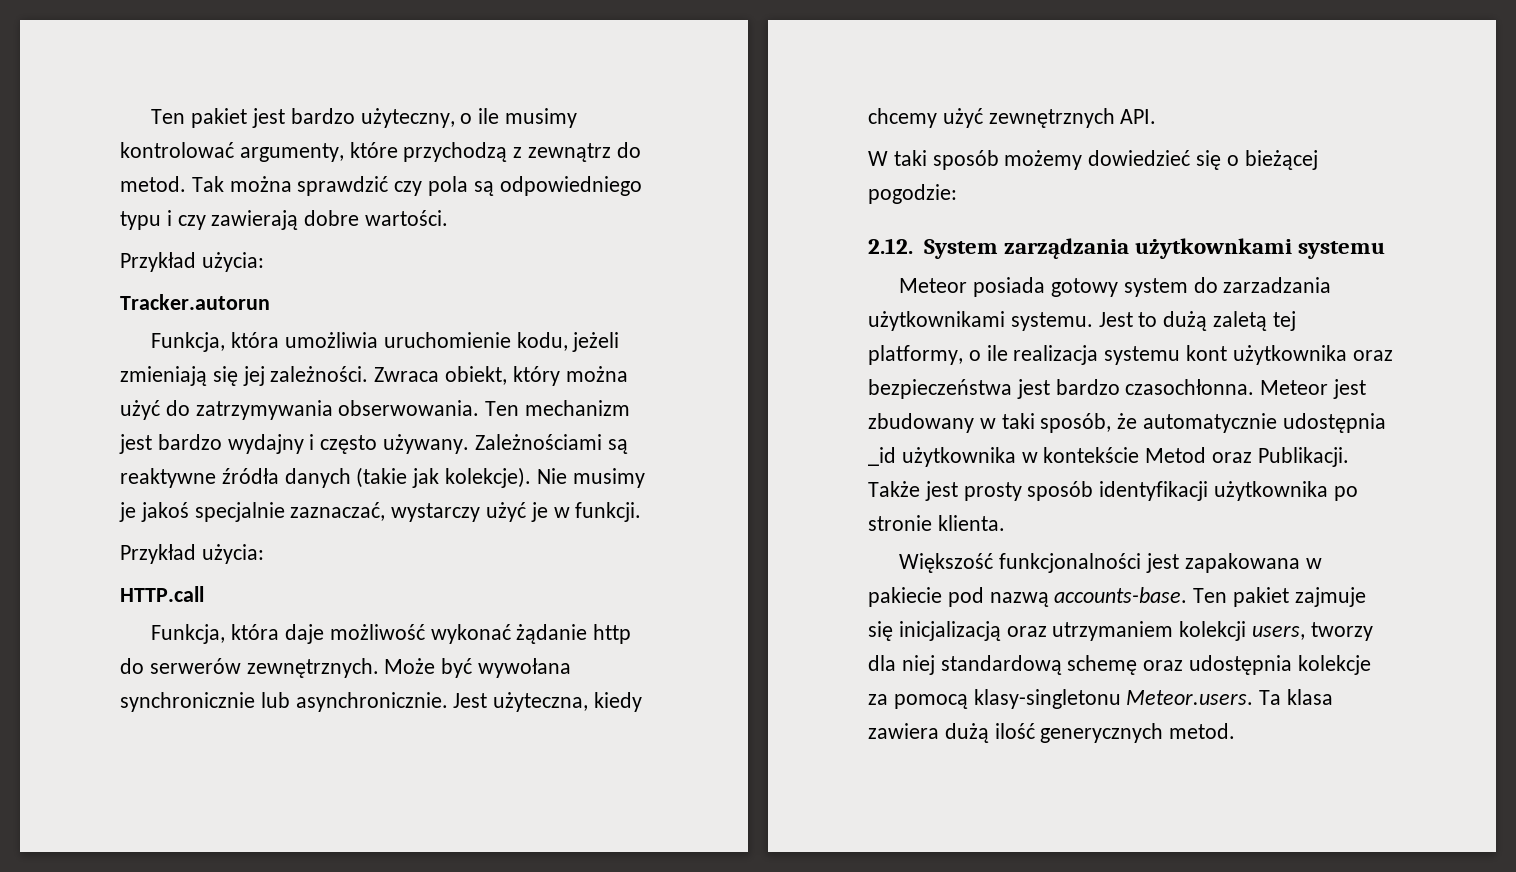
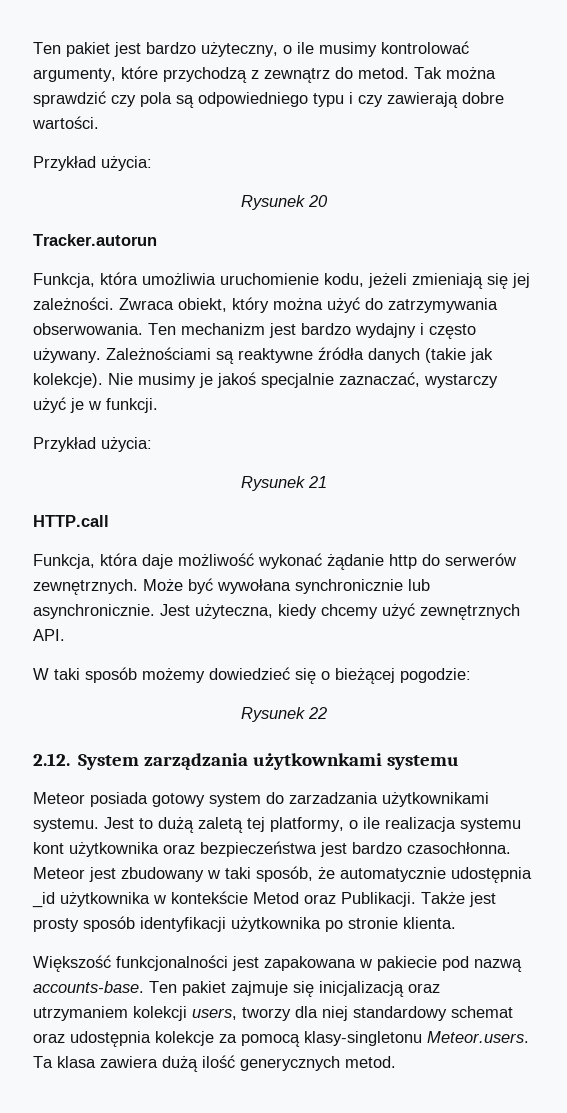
+ Rysunek 20
+ Rysunek 21
+ Rysunek 22
- Ten pakiet zajmuje się inicjalizacją oraz utrzymaniem kolekcji users, tworzy dla niej standardową schemę oraz udostępnia kolekcje za pomocą klasy-singletonu Meteor.users. Ta klasa zawiera dużą ilość generycznych metod.
+ Ten pakiet zajmuje się inicjalizacją oraz utrzymaniem kolekcji users, tworzy dla niej standardowy schemat oraz udostępnia kolekcje za pomocą klasy-singletonu Meteor.users. Ta klasa zawiera dużą ilość generycznych metod.

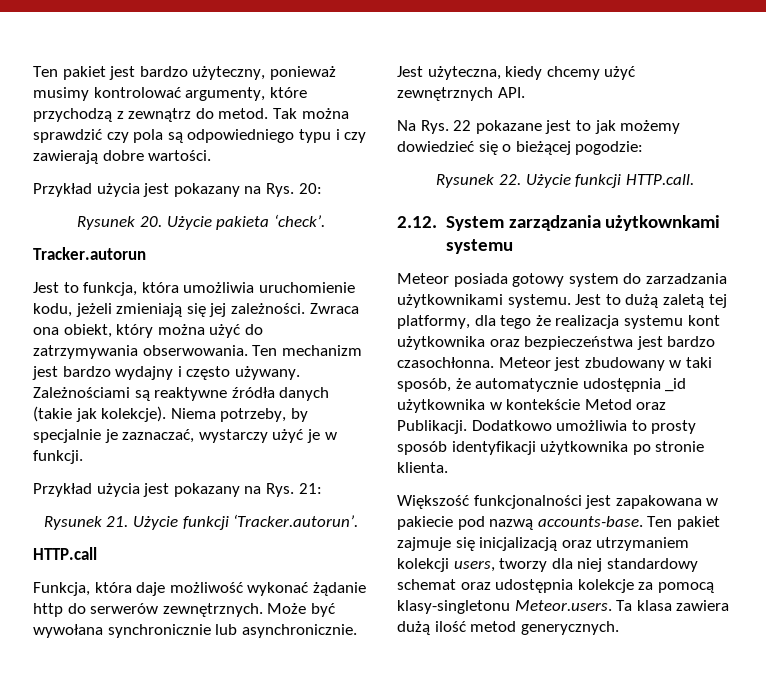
- Ten pakiet jest bardzo użyteczny, o ile musimy kontrolować argumenty, które przychodzą z zewnątrz do metod.
+ Ten pakiet jest bardzo użyteczny, ponieważ musimy kontrolować argumenty, które przychodzą z zewnątrz do metod.
  Tak można sprawdzić czy pola są odpowiedniego typu i czy zawierają dobre wartości.
- Przykład użycia:
- Rysunek 20
+ Przykład użycia jest pokazany na Rys. 20:
+ Rysunek 20. Użycie pakieta ‘check’.
  Tracker.autorun
- Funkcja, która umożliwia uruchomienie kodu, jeżeli zmieniają się jej zależności.
+ Jest to funkcja, która umożliwia uruchomienie kodu, jeżeli zmieniają się jej zależności.
- Zwraca obiekt, który można użyć do zatrzymywania obserwowania.
+ Zwraca ona obiekt, który można użyć do zatrzymywania obserwowania.
- Nie musimy je jakoś specjalnie zaznaczać, wystarczy użyć je w funkcji.
- Przykład użycia:
- Rysunek 21
+ Niema potrzeby, by specjalnie je zaznaczać, wystarczy użyć je w funkcji.
+ Przykład użycia jest pokazany na Rys. 21:
+ Rysunek 21. Użycie funkcji ‘Tracker.autorun’.
- W taki sposób możemy dowiedzieć się o bieżącej pogodzie:
+ Na Rys. 22 pokazane jest to jak możemy dowiedzieć się o bieżącej pogodzie:
- Rysunek 22
+ Rysunek 22. Użycie funkcji HTTP.call.
- Jest to dużą zaletą tej platformy, o ile realizacja systemu kont użytkownika oraz bezpieczeństwa jest bardzo czasochłonna.
+ Jest to dużą zaletą tej platformy, dla tego że realizacja systemu kont użytkownika oraz bezpieczeństwa jest bardzo czasochłonna.
- Także jest prosty sposób identyfikacji użytkownika po stronie klienta.
+ Dodatkowo umożliwia to prosty sposób identyfikacji użytkownika po stronie klienta.
- Ten pakiet zajmuje się inicjalizacją oraz utrzymaniem kolekcji users, tworzy dla niej standardowy schemat oraz udostępnia kolekcje za pomocą klasy-singletonu Meteor.users. Ta klasa zawiera dużą ilość generycznych metod.
+ Ten pakiet zajmuje się inicjalizacją oraz utrzymaniem kolekcji users, tworzy dla niej standardowy schemat oraz udostępnia kolekcje za pomocą klasy-singletonu Meteor.users. Ta klasa zawiera dużą ilość metod generycznych.

